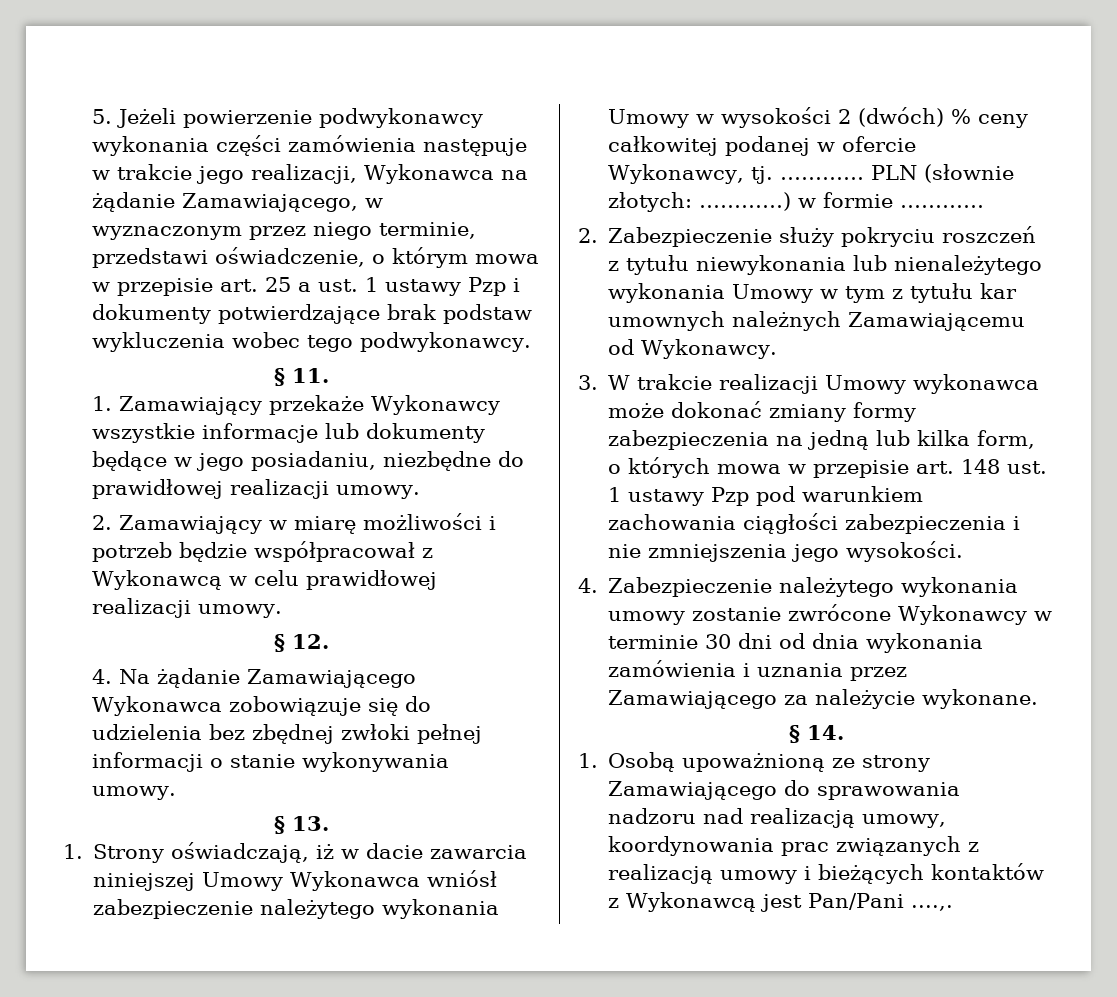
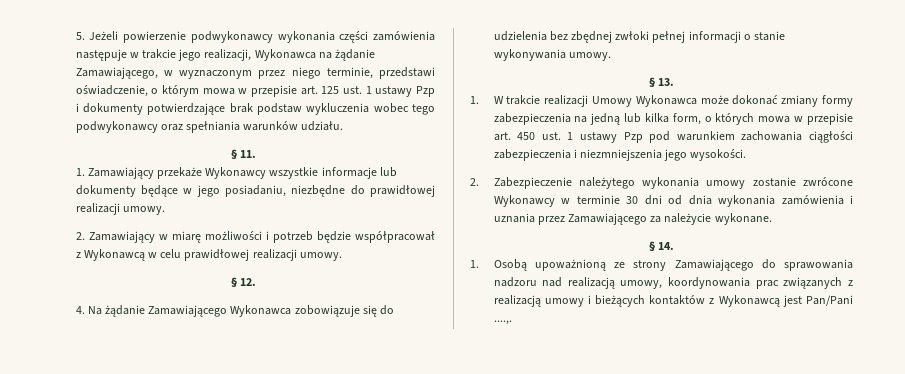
- 5. Jeżeli powierzenie podwykonawcy wykonania części zamówienia następuje w trakcie jego realizacji, Wykonawca na żądanie Zamawiającego, w wyznaczonym przez niego terminie, przedstawi oświadczenie, o którym mowa w przepisie art. 25 a ust. 1 ustawy Pzp i dokumenty potwierdzające brak podstaw wykluczenia wobec tego podwykonawcy.
+ 5. Jeżeli powierzenie podwykonawcy wykonania części zamówienia następuje w trakcie jego realizacji, Wykonawca na żądanie Zamawiającego, w wyznaczonym przez niego terminie, przedstawi oświadczenie, o którym mowa w przepisie art. 125 ust. 1 ustawy Pzp i dokumenty potwierdzające brak podstaw wykluczenia wobec tego podwykonawcy oraz spełniania warunków udziału.
- 1. Strony oświadczają, iż w dacie zawarcia niniejszej Umowy Wykonawca wniósł zabezpieczenie należytego wykonania Umowy w wysokości 2 (dwóch) % ceny całkowitej podanej w ofercie Wykonawcy, tj. ………… PLN (słownie złotych: …………) w formie …………
- 2. Zabezpieczenie służy pokryciu roszczeń z tytułu niewykonania lub nienależytego wykonania Umowy w tym z tytułu kar umownych należnych Zamawiającemu od Wykonawcy.
- 3. W trakcie realizacji Umowy wykonawca może dokonać zmiany formy zabezpieczenia na jedną lub kilka form, o których mowa w przepisie art. 148 ust. 1 ustawy Pzp pod warunkiem zachowania ciągłości zabezpieczenia i nie zmniejszenia jego wysokości.
+ 1. W trakcie realizacji Umowy Wykonawca może dokonać zmiany formy zabezpieczenia na jedną lub kilka form, o których mowa w przepisie art. 450 ust. 1 ustawy Pzp pod warunkiem zachowania ciągłości zabezpieczenia i niezmniejszenia jego wysokości.
- 4. Zabezpieczenie należytego wykonania umowy zostanie zwrócone Wykonawcy w terminie 30 dni od dnia wykonania zamówienia i uznania przez Zamawiającego za należycie wykonane.
+ 2. Zabezpieczenie należytego wykonania umowy zostanie zwrócone Wykonawcy w terminie 30 dni od dnia wykonania zamówienia i uznania przez Zamawiającego za należycie wykonane.

